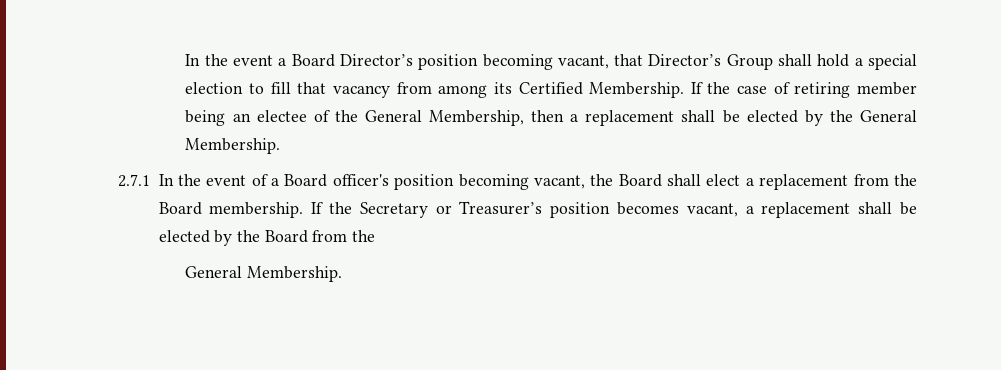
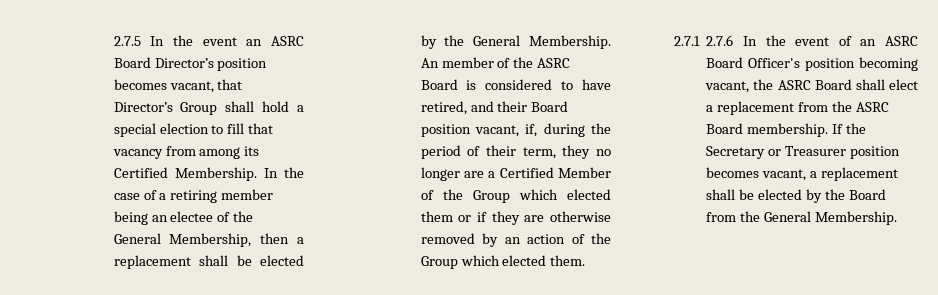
- In the event a Board Director’s position becoming vacant, that Director’s Group shall hold a special election to fill that vacancy from among its Certified Membership.
+ 2.7.5 In the event an ASRC Board Director’s position becomes vacant, that Director’s Group shall hold a special election to fill that vacancy from among its Certified Membership.
- If the case of retiring member being an electee of the General Membership, then a replacement shall be elected by the General Membership.
+ In the case of a retiring member being an electee of the General Membership, then a replacement shall be elected by the General Membership. An member of the ASRC Board is considered to have retired, and their Board position vacant, if, during the period of their term, they no longer are a Certified Member of the Group which elected them or if they are otherwise removed by an action of the Group which elected them.
- 2.7.1 In the event of a Board officer's position becoming vacant, the Board shall elect a replacement from the Board membership.
+ 2.7.1 2.7.6 In the event of an ASRC Board Officer's position becoming vacant, the ASRC Board shall elect a replacement from the ASRC Board membership.
- If the Secretary or Treasurer’s position becomes vacant, a replacement shall be elected by the Board from the
- General Membership.
+ If the Secretary or Treasurer position becomes vacant, a replacement shall be elected by the Board from the General Membership.

